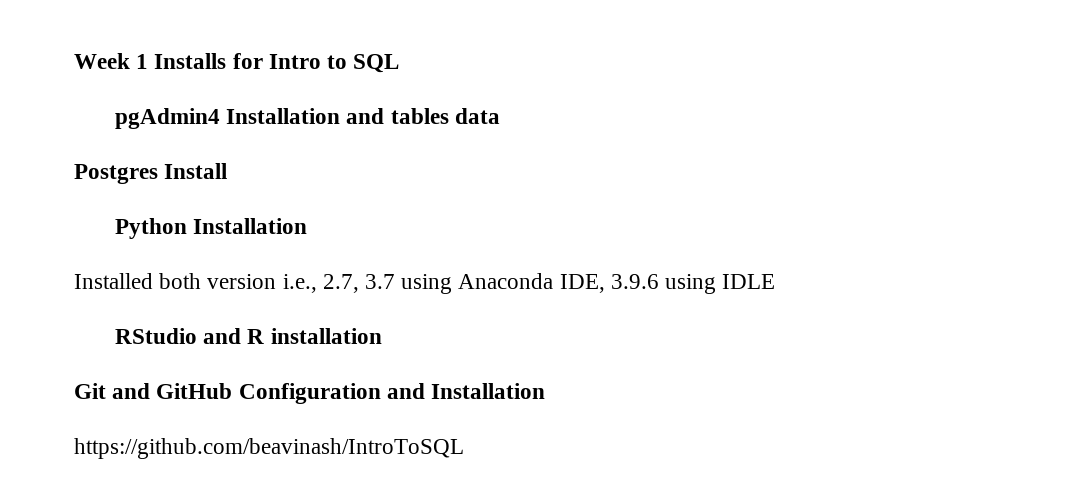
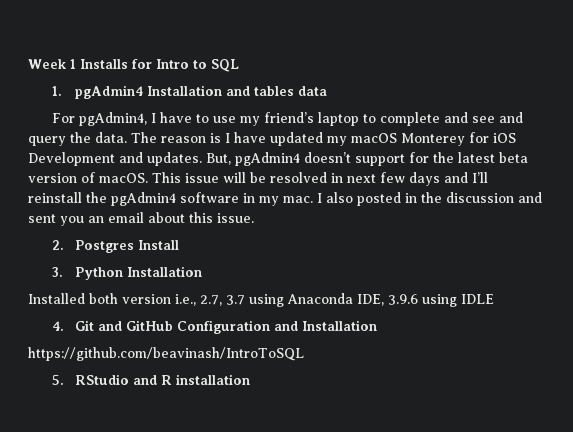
- pgAdmin4 Installation and tables data
+ 1. pgAdmin4 Installation and tables data
- Postgres Install
+ For pgAdmin4, I have to use my friend’s laptop to complete and see and query the data. The reason is I have updated my macOS Monterey for iOS Development and updates. But, pgAdmin4 doesn’t support for the latest beta version of macOS. This issue will be resolved in next few days and I’ll reinstall the pgAdmin4 software in my mac. I also posted in the discussion and sent you an email about this issue.
+ 2. Postgres Install
- Python Installation
+ 3. Python Installation
- RStudio and R installation
- Git and GitHub Configuration and Installation
+ 4. Git and GitHub Configuration and Installation
+ 5. RStudio and R installation

